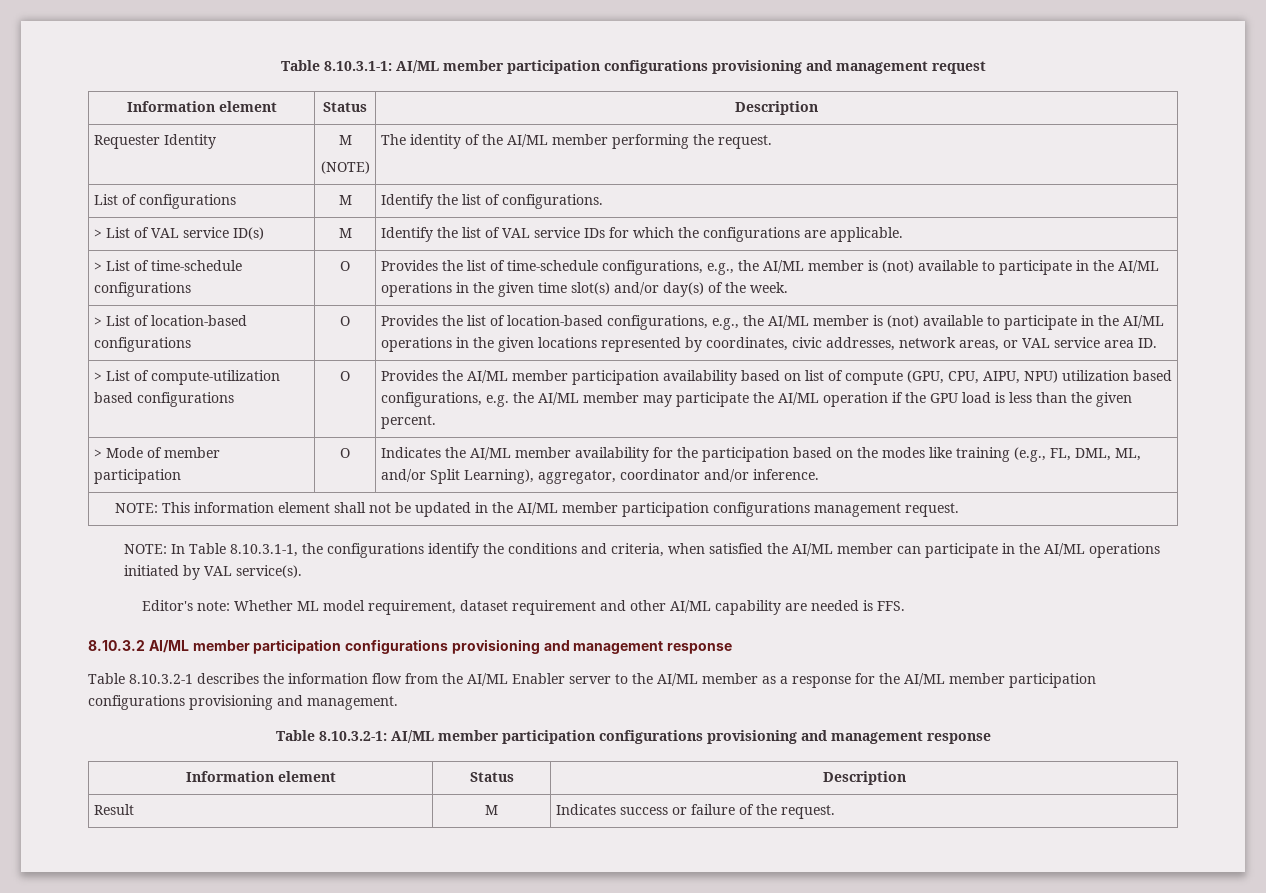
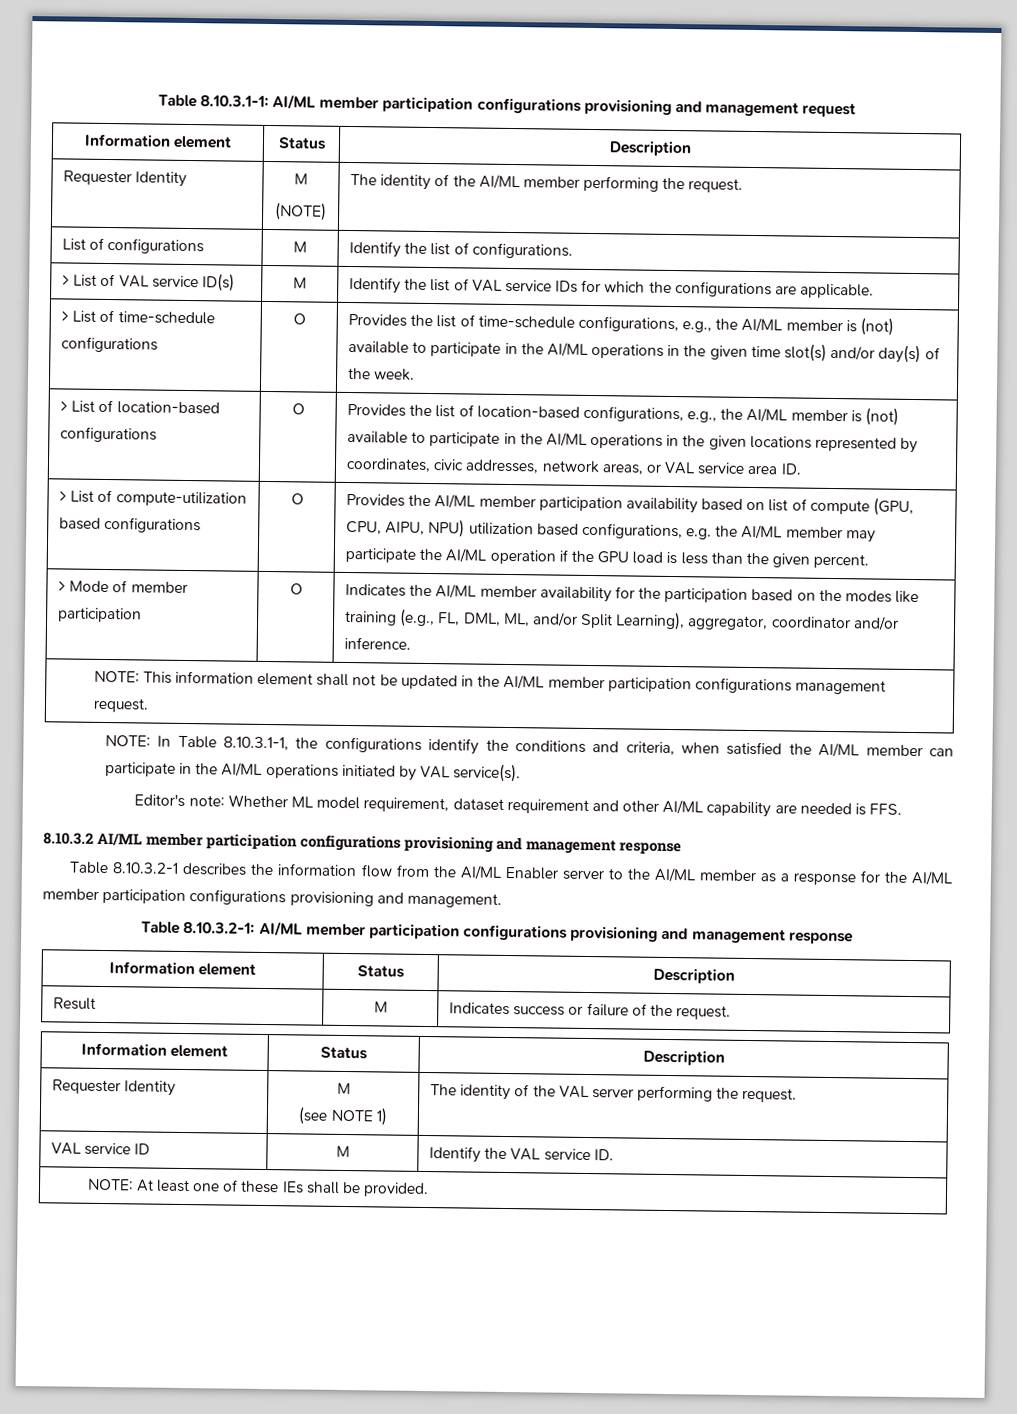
  Result | M | Indicates success or failure of the request.
+ Information element | Status | Description
+ Requester Identity | M
+ (see NOTE 1) | The identity of the VAL server performing the request.
+ VAL service ID | M | Identify the VAL service ID.
+ NOTE: At least one of these IEs shall be provided.

